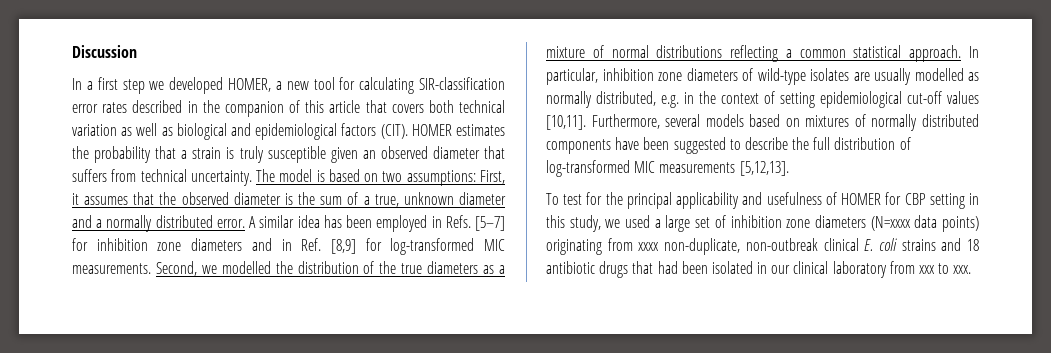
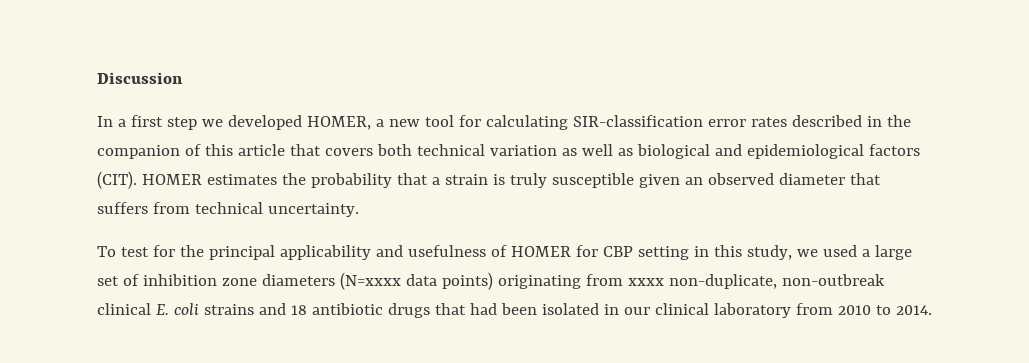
- The model is based on two assumptions: First, it assumes that the observed diameter is the sum of a true, unknown diameter and a normally distributed error. A similar idea has been employed in Refs. [5–7] for inhibition zone diameters and in Ref. [8,9] for log-transformed MIC measurements. Second, we modelled the distribution of the true diameters as a mixture of normal distributions reflecting a common statistical approach. In particular, inhibition zone diameters of wild-type isolates are usually modelled as normally distributed, e.g. in the context of setting epidemiological cut-off values [10,11]. Furthermore, several models based on mixtures of normally distributed components have been suggested to describe the full distribution of log-transformed MIC measurements [5,12,13].
- To test for the principal applicability and usefulness of HOMER for CBP setting in this study, we used a large set of inhibition zone diameters (N=xxxx data points) originating from xxxx non-duplicate, non-outbreak clinical E. coli strains and 18 antibiotic drugs that had been isolated in our clinical laboratory from xxx to xxx.
+ To test for the principal applicability and usefulness of HOMER for CBP setting in this study, we used a large set of inhibition zone diameters (N=xxxx data points) originating from xxxx non-duplicate, non-outbreak clinical E. coli strains and 18 antibiotic drugs that had been isolated in our clinical laboratory from 2010 to 2014.

